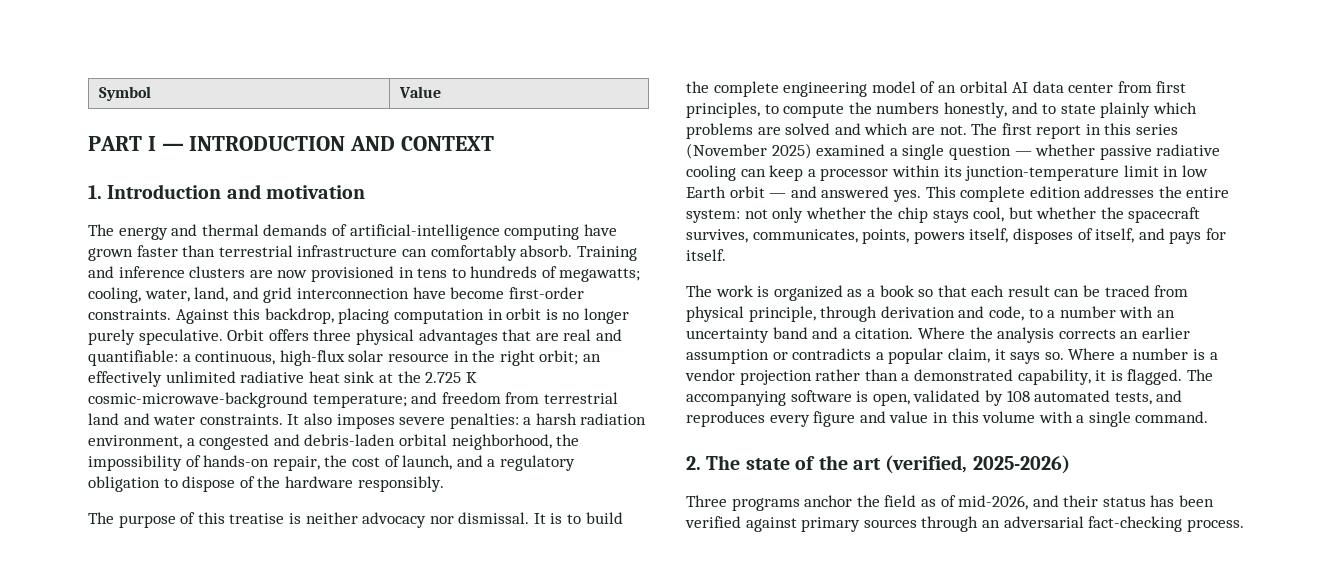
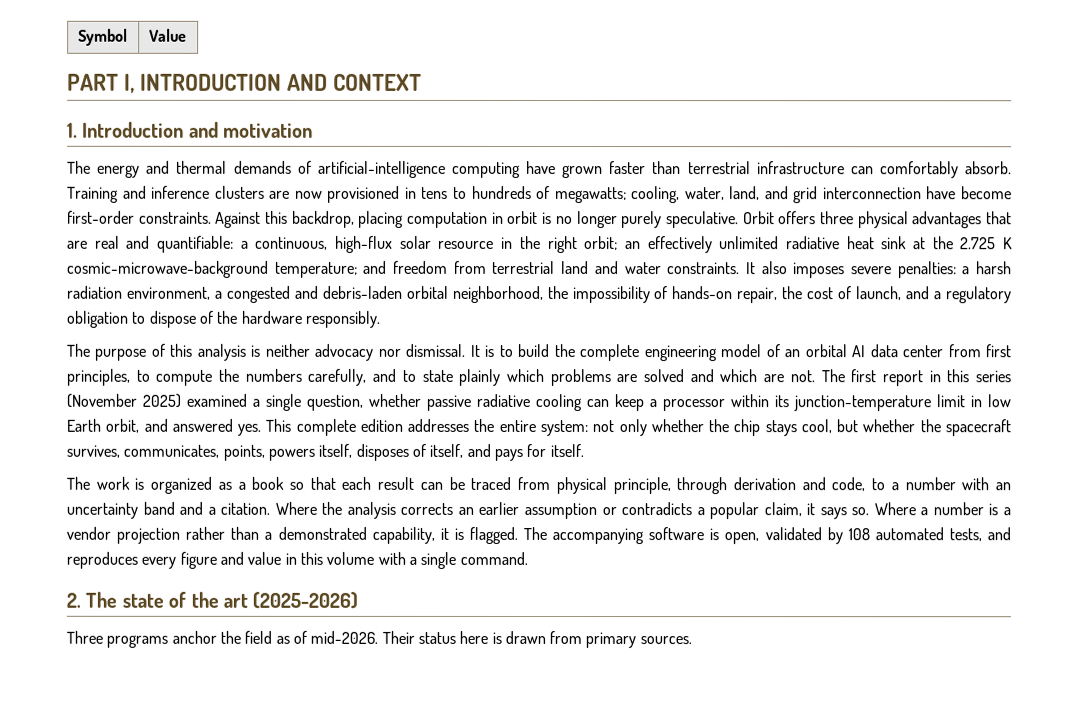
- PART I — INTRODUCTION AND CONTEXT
+ PART I, INTRODUCTION AND CONTEXT
- The purpose of this treatise is neither advocacy nor dismissal.
+ The purpose of this analysis is neither advocacy nor dismissal.
- It is to build the complete engineering model of an orbital AI data center from first principles, to compute the numbers honestly, and to state plainly which problems are solved and which are not.
+ It is to build the complete engineering model of an orbital AI data center from first principles, to compute the numbers carefully, and to state plainly which problems are solved and which are not.
- The first report in this series (November 2025) examined a single question — whether passive radiative cooling can keep a processor within its junction-temperature limit in low Earth orbit — and answered yes.
+ The first report in this series (November 2025) examined a single question, whether passive radiative cooling can keep a processor within its junction-temperature limit in low Earth orbit, and answered yes.
- 2. The state of the art (verified, 2025-2026)
+ 2. The state of the art (2025-2026)
- Three programs anchor the field as of mid-2026, and their status has been verified against primary sources through an adversarial fact-checking process.
+ Three programs anchor the field as of mid-2026. Their status here is drawn from primary sources.

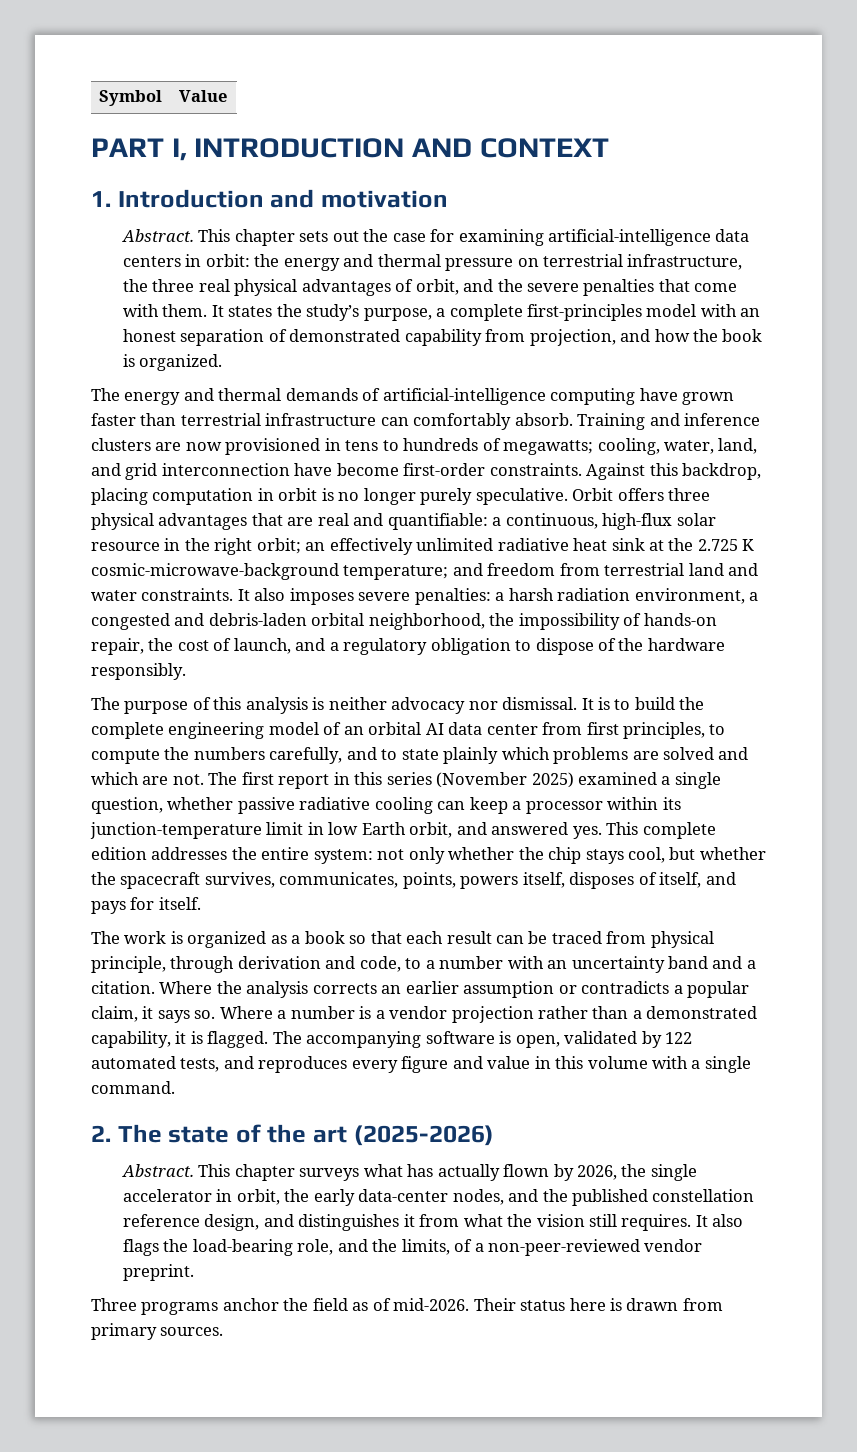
+ Abstract. This chapter sets out the case for examining artificial-intelligence data centers in orbit: the energy and thermal pressure on terrestrial infrastructure, the three real physical advantages of orbit, and the severe penalties that come with them. It states the study’s purpose, a complete first-principles model with an honest separation of demonstrated capability from projection, and how the book is organized.
- The accompanying software is open, validated by 108 automated tests, and reproduces every figure and value in this volume with a single command.
+ The accompanying software is open, validated by 122 automated tests, and reproduces every figure and value in this volume with a single command.
+ Abstract. This chapter surveys what has actually flown by 2026, the single accelerator in orbit, the early data-center nodes, and the published constellation reference design, and distinguishes it from what the vision still requires. It also flags the load-bearing role, and the limits, of a non-peer-reviewed vendor preprint.

